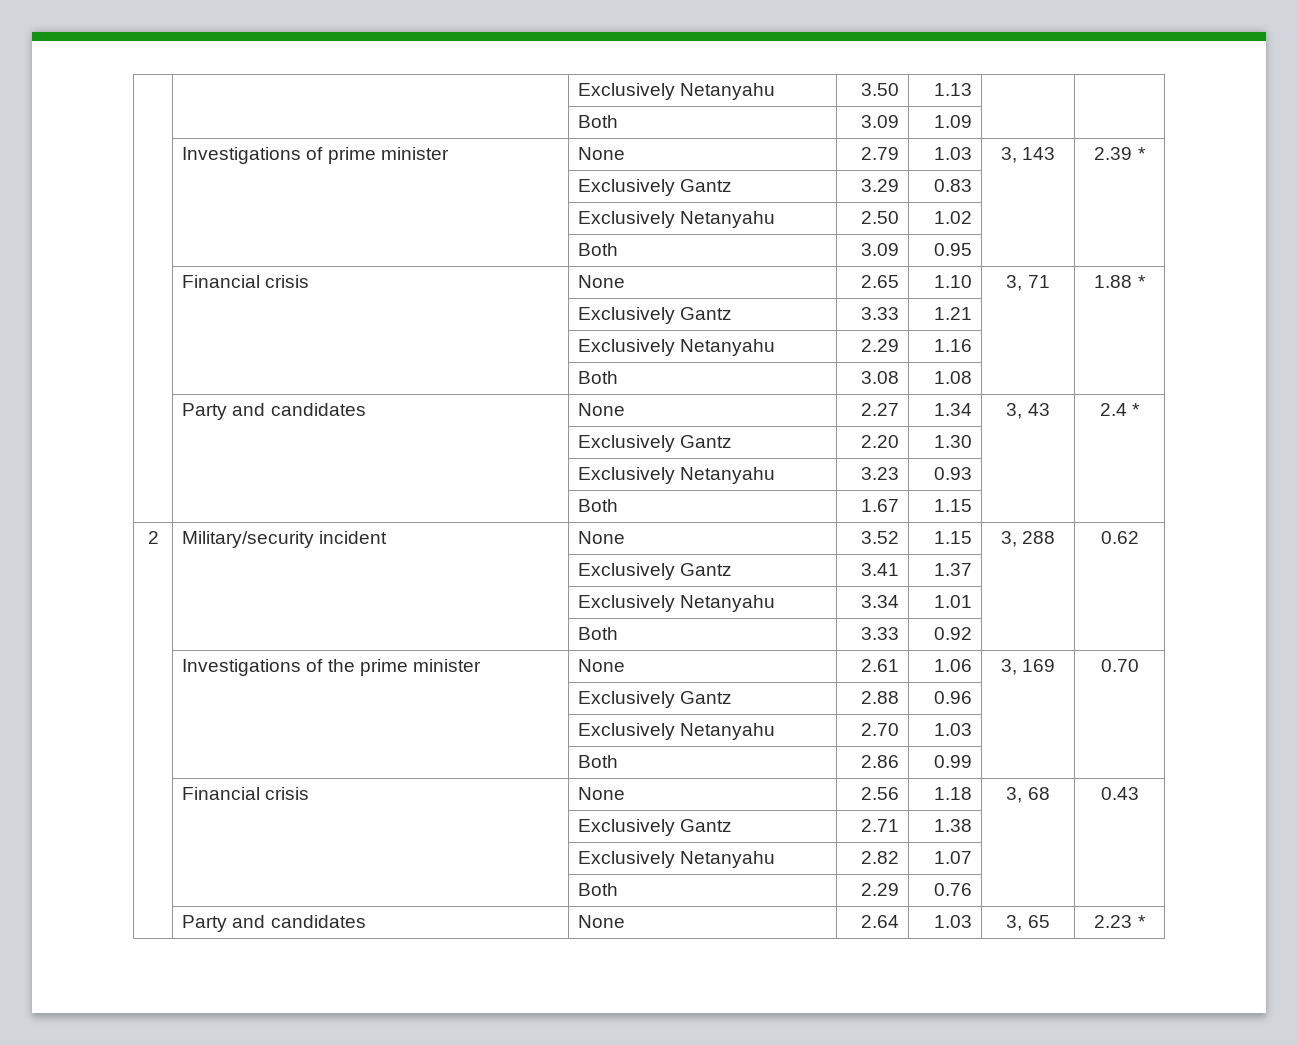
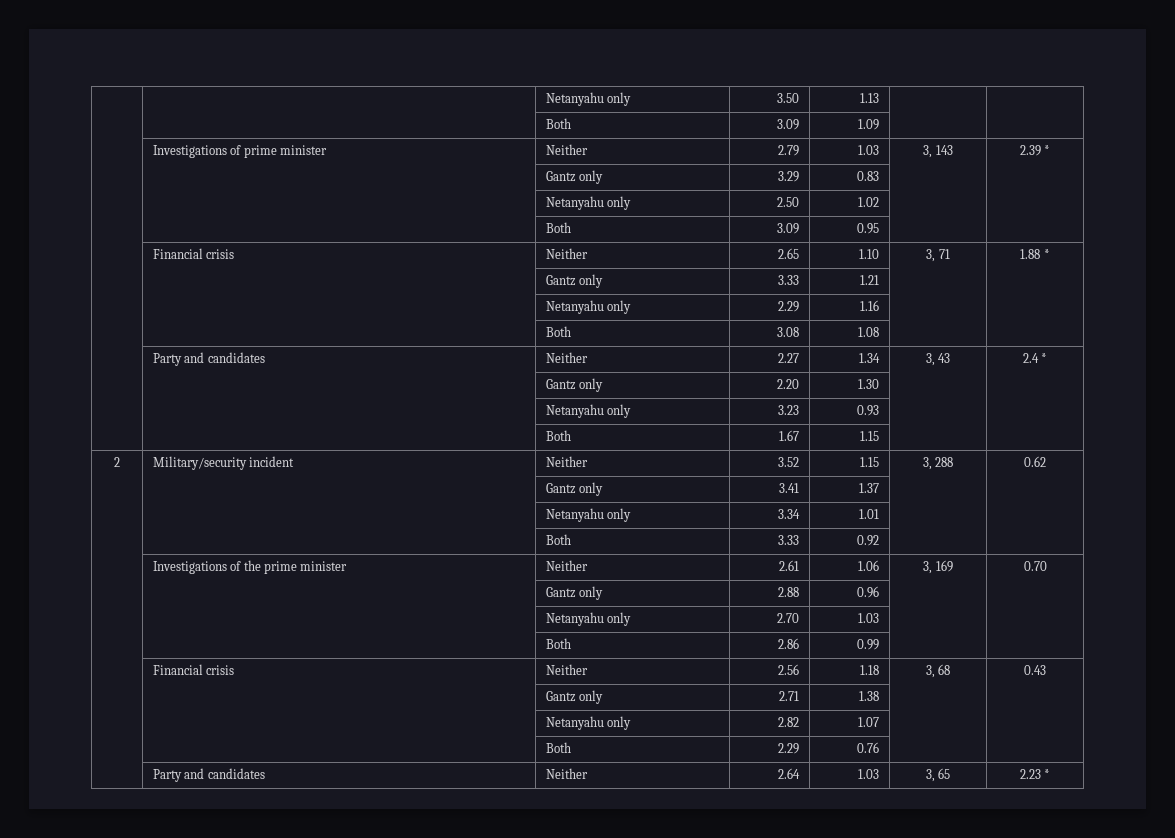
- | | Exclusively Netanyahu | 3.50 | 1.13 | |
+ | | Netanyahu only | 3.50 | 1.13 | |
- | Investigations of prime minister | None | 2.79 | 1.03 | 3, 143 | 2.39 *
+ | Investigations of prime minister | Neither | 2.79 | 1.03 | 3, 143 | 2.39 *
- | | Exclusively Gantz | 3.29 | 0.83 | |
+ | | Gantz only | 3.29 | 0.83 | |
- | | Exclusively Netanyahu | 2.50 | 1.02 | |
+ | | Netanyahu only | 2.50 | 1.02 | |
- | Financial crisis | None | 2.65 | 1.10 | 3, 71 | 1.88 *
+ | Financial crisis | Neither | 2.65 | 1.10 | 3, 71 | 1.88 *
- | | Exclusively Gantz | 3.33 | 1.21 | |
+ | | Gantz only | 3.33 | 1.21 | |
- | | Exclusively Netanyahu | 2.29 | 1.16 | |
+ | | Netanyahu only | 2.29 | 1.16 | |
- | Party and candidates | None | 2.27 | 1.34 | 3, 43 | 2.4 *
+ | Party and candidates | Neither | 2.27 | 1.34 | 3, 43 | 2.4 *
- | | Exclusively Gantz | 2.20 | 1.30 | |
+ | | Gantz only | 2.20 | 1.30 | |
- | | Exclusively Netanyahu | 3.23 | 0.93 | |
+ | | Netanyahu only | 3.23 | 0.93 | |
- 2 | Military/security incident | None | 3.52 | 1.15 | 3, 288 | 0.62
+ 2 | Military/security incident | Neither | 3.52 | 1.15 | 3, 288 | 0.62
- | | Exclusively Gantz | 3.41 | 1.37 | |
+ | | Gantz only | 3.41 | 1.37 | |
- | | Exclusively Netanyahu | 3.34 | 1.01 | |
+ | | Netanyahu only | 3.34 | 1.01 | |
- | Investigations of the prime minister | None | 2.61 | 1.06 | 3, 169 | 0.70
+ | Investigations of the prime minister | Neither | 2.61 | 1.06 | 3, 169 | 0.70
- | | Exclusively Gantz | 2.88 | 0.96 | |
+ | | Gantz only | 2.88 | 0.96 | |
- | | Exclusively Netanyahu | 2.70 | 1.03 | |
+ | | Netanyahu only | 2.70 | 1.03 | |
- | Financial crisis | None | 2.56 | 1.18 | 3, 68 | 0.43
+ | Financial crisis | Neither | 2.56 | 1.18 | 3, 68 | 0.43
- | | Exclusively Gantz | 2.71 | 1.38 | |
+ | | Gantz only | 2.71 | 1.38 | |
- | | Exclusively Netanyahu | 2.82 | 1.07 | |
+ | | Netanyahu only | 2.82 | 1.07 | |
- | Party and candidates | None | 2.64 | 1.03 | 3, 65 | 2.23 *
+ | Party and candidates | Neither | 2.64 | 1.03 | 3, 65 | 2.23 *

